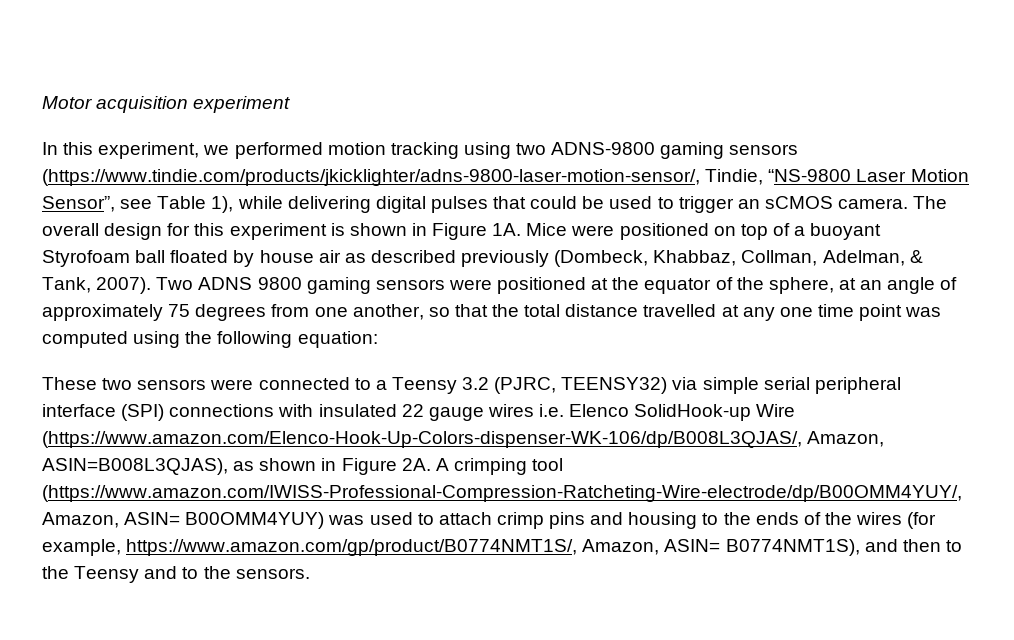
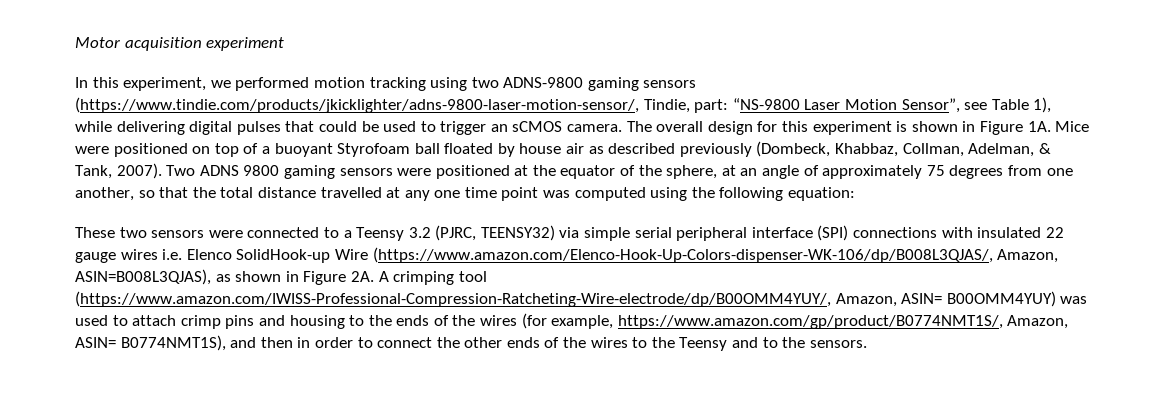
- In this experiment, we performed motion tracking using two ADNS-9800 gaming sensors (https://www.tindie.com/products/jkicklighter/adns-9800-laser-motion-sensor/, Tindie, “NS-9800 Laser Motion Sensor”, see Table 1), while delivering digital pulses that could be used to trigger an sCMOS camera.
+ In this experiment, we performed motion tracking using two ADNS-9800 gaming sensors (https://www.tindie.com/products/jkicklighter/adns-9800-laser-motion-sensor/, Tindie, part: “NS-9800 Laser Motion Sensor”, see Table 1), while delivering digital pulses that could be used to trigger an sCMOS camera.
- A crimping tool (https://www.amazon.com/IWISS-Professional-Compression-Ratcheting-Wire-electrode/dp/B00OMM4YUY/, Amazon, ASIN= B00OMM4YUY) was used to attach crimp pins and housing to the ends of the wires (for example, https://www.amazon.com/gp/product/B0774NMT1S/, Amazon, ASIN= B0774NMT1S), and then to the Teensy and to the sensors.
+ A crimping tool (https://www.amazon.com/IWISS-Professional-Compression-Ratcheting-Wire-electrode/dp/B00OMM4YUY/, Amazon, ASIN= B00OMM4YUY) was used to attach crimp pins and housing to the ends of the wires (for example, https://www.amazon.com/gp/product/B0774NMT1S/, Amazon, ASIN= B0774NMT1S), and then in order to connect the other ends of the wires to the Teensy and to the sensors.

